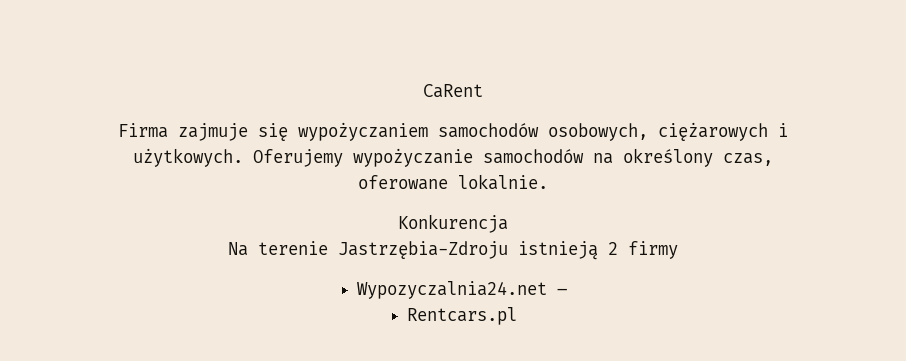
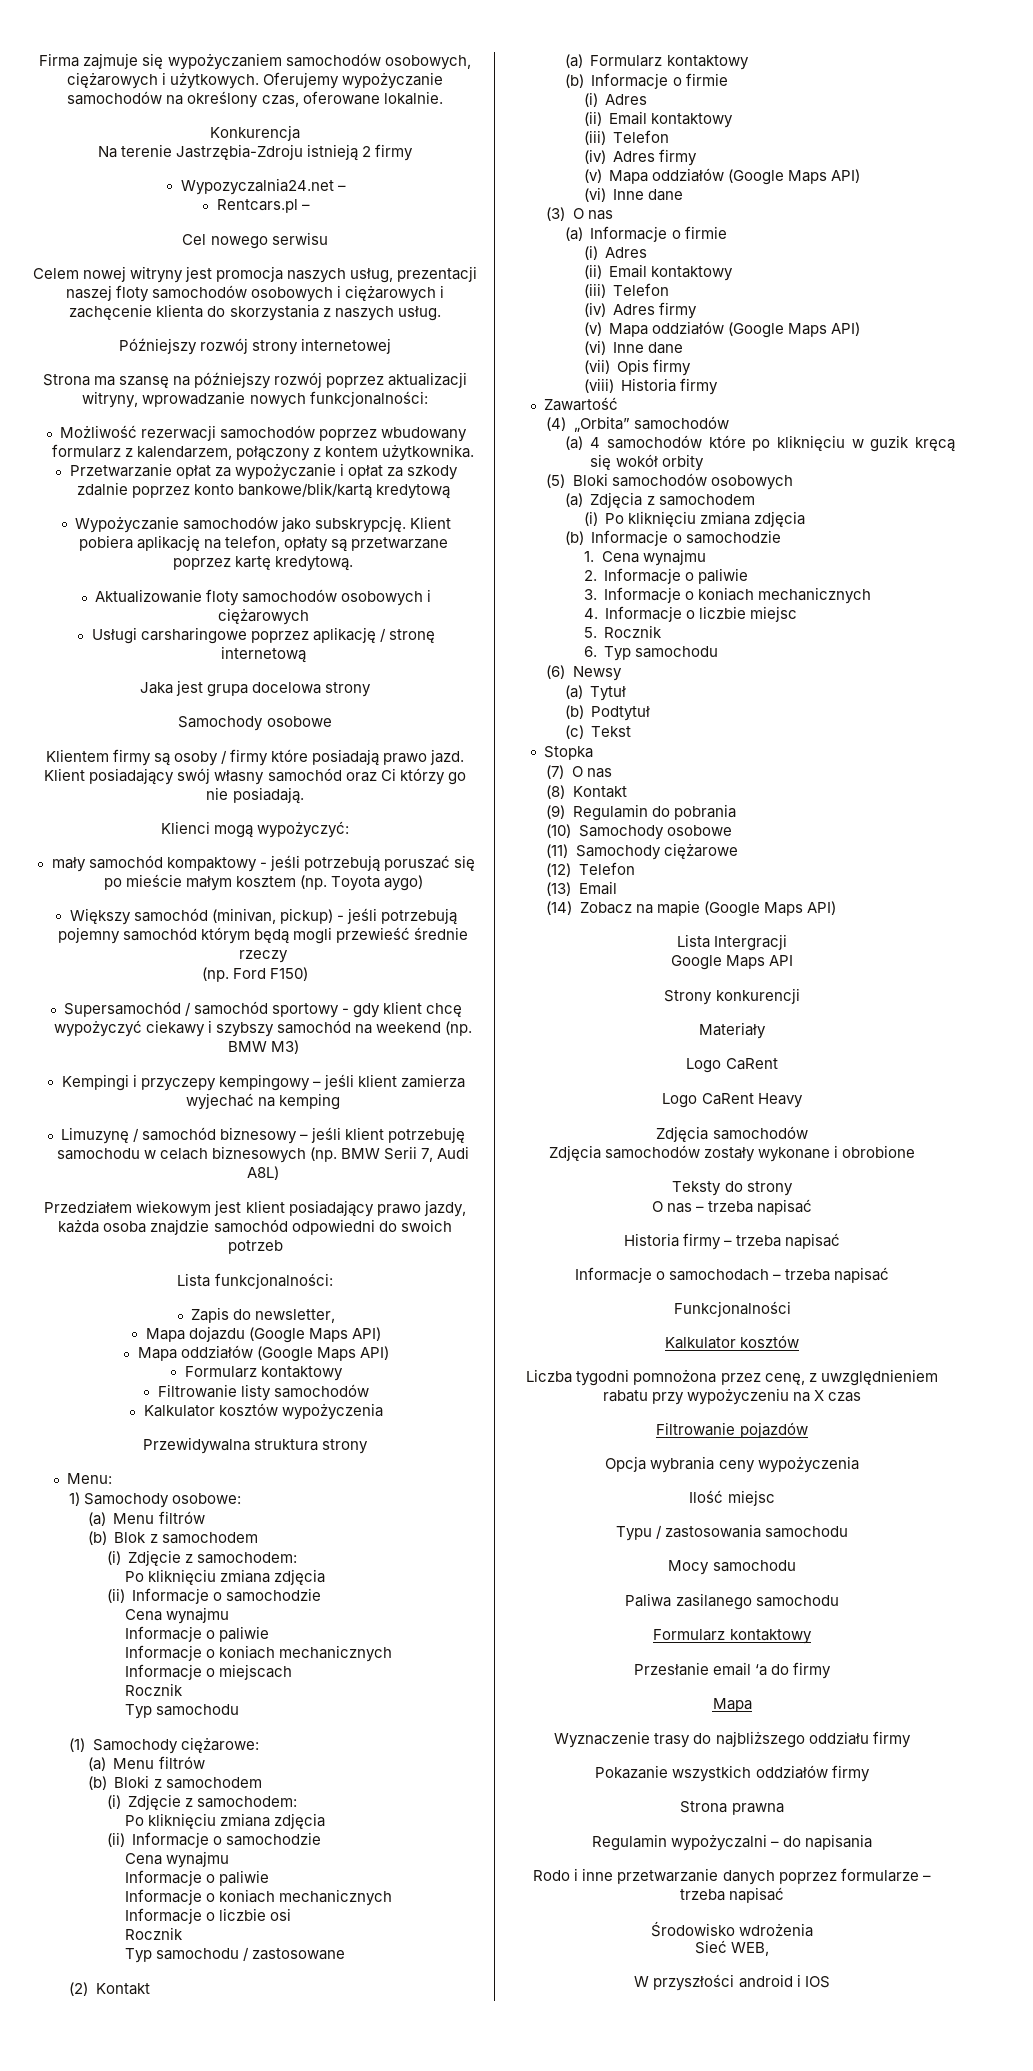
- CaRent
- Rentcars.pl
+ Rentcars.pl –
+ Cel nowego serwisu
+ Celem nowej witryny jest promocja naszych usług, prezentacji naszej floty samochodów osobowych i ciężarowych i zachęcenie klienta do skorzystania z naszych usług.
+ Późniejszy rozwój strony internetowej
+ Strona ma szansę na późniejszy rozwój poprzez aktualizacji witryny, wprowadzanie nowych funkcjonalności:
+ Możliwość rezerwacji samochodów poprzez wbudowany formularz z kalendarzem, połączony z kontem użytkownika.
+ Przetwarzanie opłat za wypożyczanie i opłat za szkody zdalnie poprzez konto bankowe/blik/kartą kredytową
+ Wypożyczanie samochodów jako subskrypcję. Klient pobiera aplikację na telefon, opłaty są przetwarzane poprzez kartę kredytową.
+ Aktualizowanie floty samochodów osobowych i ciężarowych
+ Usługi carsharingowe poprzez aplikację / stronę internetową
+ Jaka jest grupa docelowa strony
+ Samochody osobowe
+ Klientem firmy są osoby / firmy które posiadają prawo jazd. Klient posiadający swój własny samochód oraz Ci którzy go nie posiadają.
+ Klienci mogą wypożyczyć:
+ mały samochód kompaktowy - jeśli potrzebują poruszać się po mieście małym kosztem (np. Toyota aygo)
+ Większy samochód (minivan, pickup) - jeśli potrzebują pojemny samochód którym będą mogli przewieść średnie rzeczy
+ (np. Ford F150)
+ Supersamochód / samochód sportowy - gdy klient chcę wypożyczyć ciekawy i szybszy samochód na weekend (np. BMW M3)
+ Kempingi i przyczepy kempingowy – jeśli klient zamierza wyjechać na kemping
+ Limuzynę / samochód biznesowy – jeśli klient potrzebuję samochodu w celach biznesowych (np. BMW Serii 7, Audi A8L)
+ Przedziałem wiekowym jest klient posiadający prawo jazdy, każda osoba znajdzie samochód odpowiedni do swoich potrzeb
+ Lista funkcjonalności:
+ Zapis do newsletter,
+ Mapa dojazdu (Google Maps API)
+ Mapa oddziałów (Google Maps API)
+ Formularz kontaktowy
+ Filtrowanie listy samochodów
+ Kalkulator kosztów wypożyczenia
+ Przewidywalna struktura strony
+ Menu:
+ 1) Samochody osobowe:
+ (a) Menu filtrów
+ (b) Blok z samochodem
+ (i) Zdjęcie z samochodem:
+ Po kliknięciu zmiana zdjęcia
+ (ii) Informacje o samochodzie
+ Cena wynajmu
+ Informacje o paliwie
+ Informacje o koniach mechanicznych
+ Informacje o miejscach
+ Rocznik
+ Typ samochodu
+ (1) Samochody ciężarowe:
+ (a) Menu filtrów
+ (b) Bloki z samochodem
+ (i) Zdjęcie z samochodem:
+ Po kliknięciu zmiana zdjęcia
+ (ii) Informacje o samochodzie
+ Cena wynajmu
+ Informacje o paliwie
+ Informacje o koniach mechanicznych
+ Informacje o liczbie osi
+ Rocznik
+ Typ samochodu / zastosowane
+ (2) Kontakt
+ (a) Formularz kontaktowy
+ (b) Informacje o firmie
+ (i) Adres
+ (ii) Email kontaktowy
+ (iii) Telefon
+ (iv) Adres firmy
+ (v) Mapa oddziałów (Google Maps API)
+ (vi) Inne dane
+ (3) O nas
+ (a) Informacje o firmie
+ (i) Adres
+ (ii) Email kontaktowy
+ (iii) Telefon
+ (iv) Adres firmy
+ (v) Mapa oddziałów (Google Maps API)
+ (vi) Inne dane
+ (vii) Opis firmy
+ (viii) Historia firmy
+ Zawartość
+ (4) „Orbita” samochodów
+ (a) 4 samochodów które po kliknięciu w guzik kręcą się wokół orbity
+ (5) Bloki samochodów osobowych
+ (a) Zdjęcia z samochodem
+ (i) Po kliknięciu zmiana zdjęcia
+ (b) Informacje o samochodzie
+ 1. Cena wynajmu
+ 2. Informacje o paliwie
+ 3. Informacje o koniach mechanicznych
+ 4. Informacje o liczbie miejsc
+ 5. Rocznik
+ 6. Typ samochodu
+ (6) Newsy
+ (a) Tytuł
+ (b) Podtytuł
+ (c) Tekst
+ Stopka
+ (7) O nas
+ (8) Kontakt
+ (9) Regulamin do pobrania
+ (10) Samochody osobowe
+ (11) Samochody ciężarowe
+ (12) Telefon
+ (13) Email
+ (14) Zobacz na mapie (Google Maps API)
+ Lista Intergracji
+ Google Maps API
+ Strony konkurencji
+ Materiały
+ Logo CaRent
+ Logo CaRent Heavy
+ Zdjęcia samochodów
+ Zdjęcia samochodów zostały wykonane i obrobione
+ Teksty do strony
+ O nas – trzeba napisać
+ Historia firmy – trzeba napisać
+ Informacje o samochodach – trzeba napisać
+ Funkcjonalności
+ Kalkulator kosztów
+ Liczba tygodni pomnożona przez cenę, z uwzględnieniem rabatu przy wypożyczeniu na X czas
+ Filtrowanie pojazdów
+ Opcja wybrania ceny wypożyczenia
+ Ilość miejsc
+ Typu / zastosowania samochodu
+ Mocy samochodu
+ Paliwa zasilanego samochodu
+ Formularz kontaktowy
+ Przesłanie email ‘a do firmy
+ Mapa
+ Wyznaczenie trasy do najbliższego oddziału firmy
+ Pokazanie wszystkich oddziałów firmy
+ Strona prawna
+ Regulamin wypożyczalni – do napisania
+ Rodo i inne przetwarzanie danych poprzez formularze – trzeba napisać
+ Środowisko wdrożenia
+ Sieć WEB,
+ W przyszłości android i IOS

